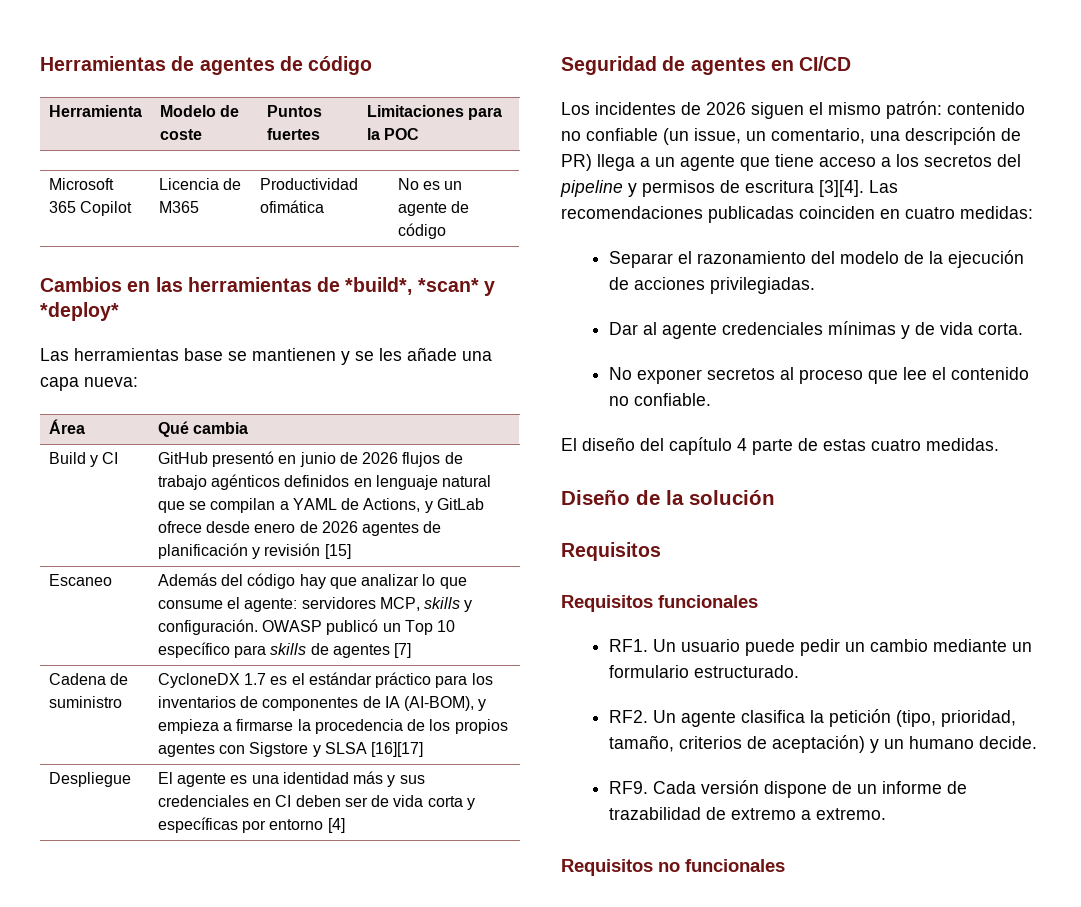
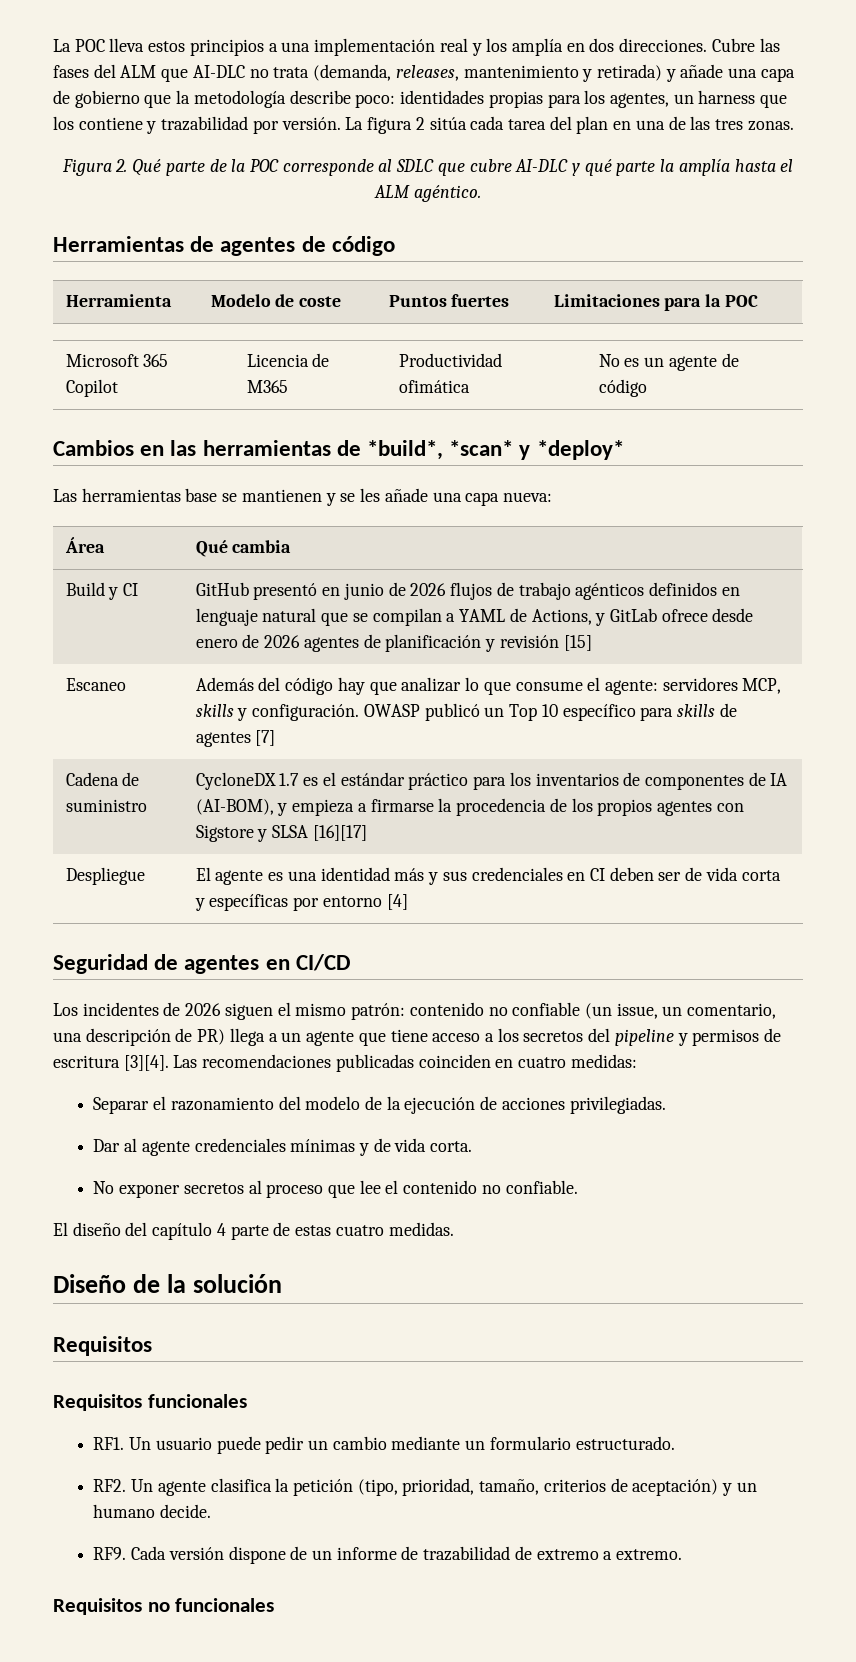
+ La POC lleva estos principios a una implementación real y los amplía en dos direcciones. Cubre las fases del ALM que AI-DLC no trata (demanda, releases, mantenimiento y retirada) y añade una capa de gobierno que la metodología describe poco: identidades propias para los agentes, un harness que los contiene y trazabilidad por versión. La figura 2 sitúa cada tarea del plan en una de las tres zonas.
+ Figura 2. Qué parte de la POC corresponde al SDLC que cubre AI-DLC y qué parte la amplía hasta el ALM agéntico.

